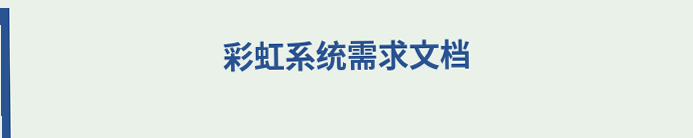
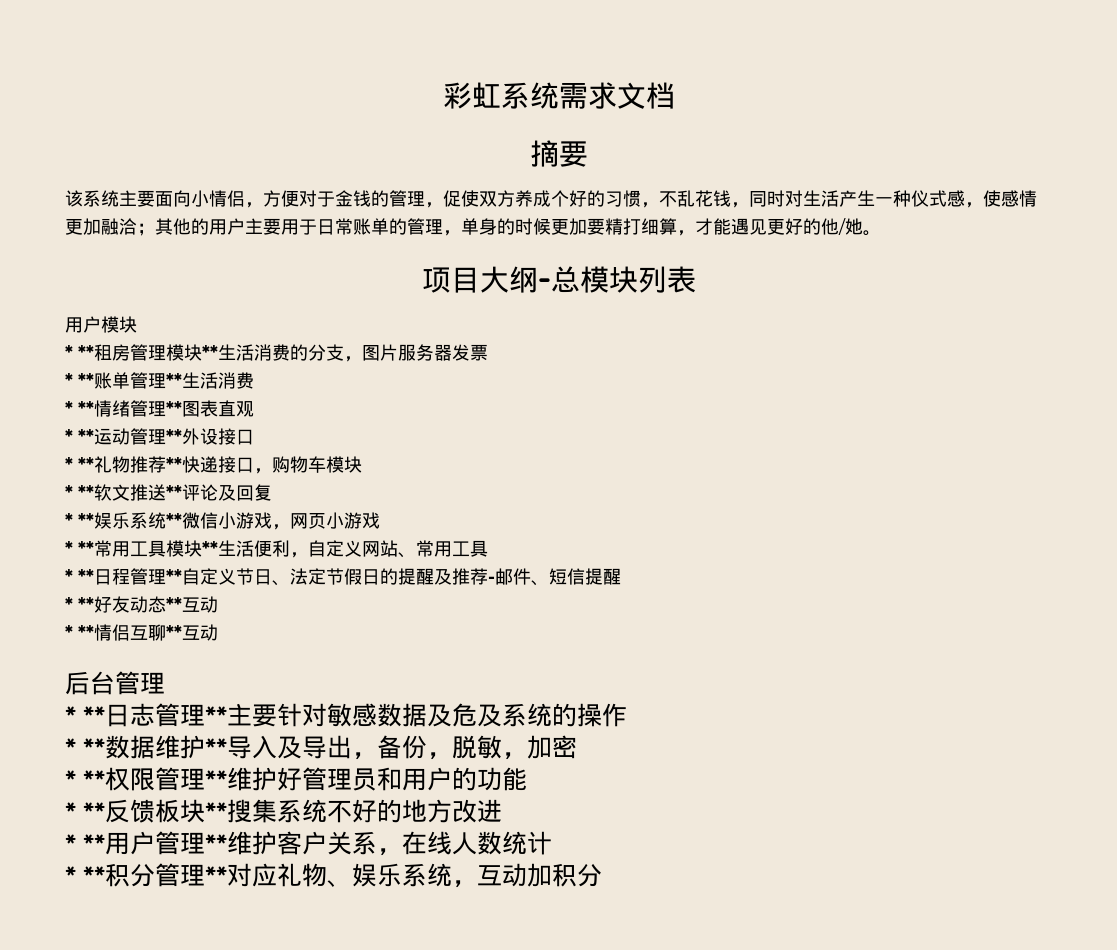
+ 摘要
+ 该系统主要面向小情侣，方便对于金钱的管理，促使双方养成个好的习惯，不乱花钱，同时对生活产生一种仪式感，使感情更加融洽；其他的用户主要用于日常账单的管理，单身的时候更加要精打细算，才能遇见更好的他/她。
+ 项目大纲-总模块列表
+ 用户模块
+ * **租房管理模块**生活消费的分支，图片服务器发票
+ * **账单管理**生活消费
+ * **情绪管理**图表直观
+ * **运动管理**外设接口
+ * **礼物推荐**快递接口，购物车模块
+ * **软文推送**评论及回复
+ * **娱乐系统**微信小游戏，网页小游戏
+ * **常用工具模块**生活便利，自定义网站、常用工具
+ * **日程管理**自定义节日、法定节假日的提醒及推荐-邮件、短信提醒
+ * **好友动态**互动
+ * **情侣互聊**互动
+ 后台管理
+ * **日志管理**主要针对敏感数据及危及系统的操作
+ * **数据维护**导入及导出，备份，脱敏，加密
+ * **权限管理**维护好管理员和用户的功能
+ * **反馈板块**搜集系统不好的地方改进
+ * **用户管理**维护客户关系，在线人数统计
+ * **积分管理**对应礼物、娱乐系统，互动加积分

